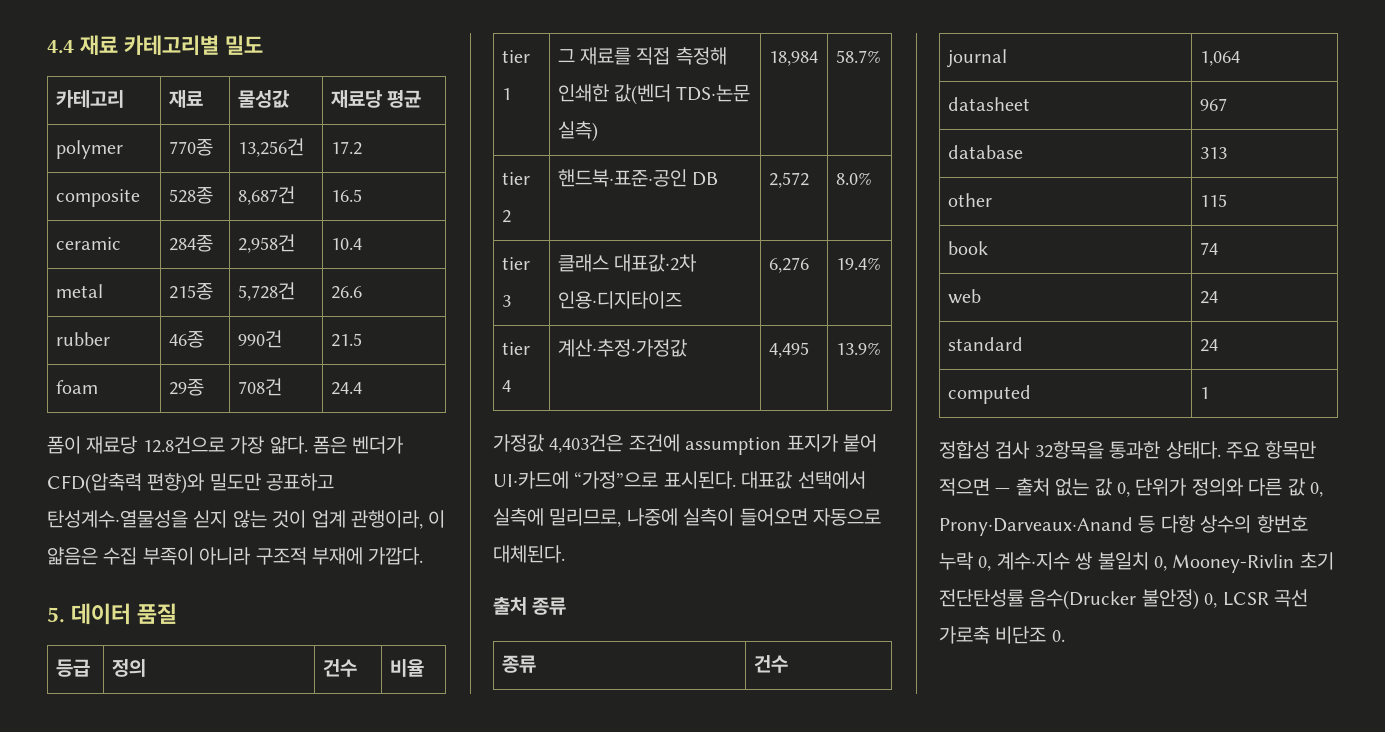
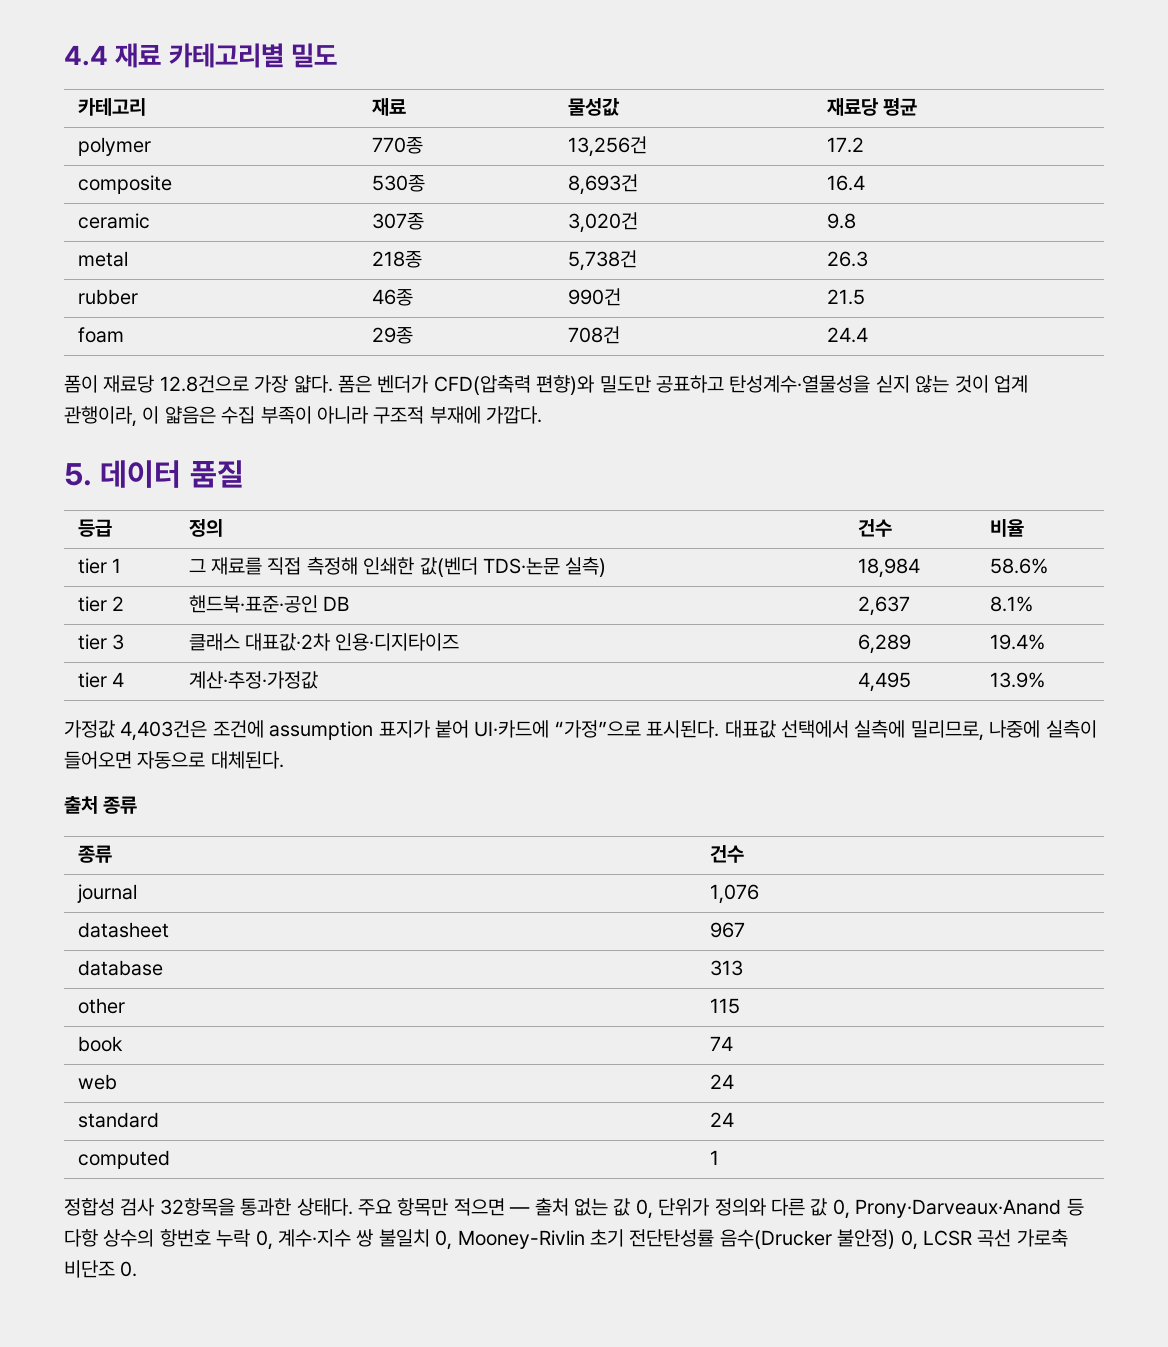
- composite | 528종 | 8,687건 | 16.5
- ceramic | 284종 | 2,958건 | 10.4
- metal | 215종 | 5,728건 | 26.6
+ composite | 530종 | 8,693건 | 16.4
+ ceramic | 307종 | 3,020건 | 9.8
+ metal | 218종 | 5,738건 | 26.3
- tier 1 | 그 재료를 직접 측정해 인쇄한 값(벤더 TDS·논문 실측) | 18,984 | 58.7%
+ tier 1 | 그 재료를 직접 측정해 인쇄한 값(벤더 TDS·논문 실측) | 18,984 | 58.6%
- tier 2 | 핸드북·표준·공인 DB | 2,572 | 8.0%
+ tier 2 | 핸드북·표준·공인 DB | 2,637 | 8.1%
- tier 3 | 클래스 대표값·2차 인용·디지타이즈 | 6,276 | 19.4%
+ tier 3 | 클래스 대표값·2차 인용·디지타이즈 | 6,289 | 19.4%
- journal | 1,064
+ journal | 1,076

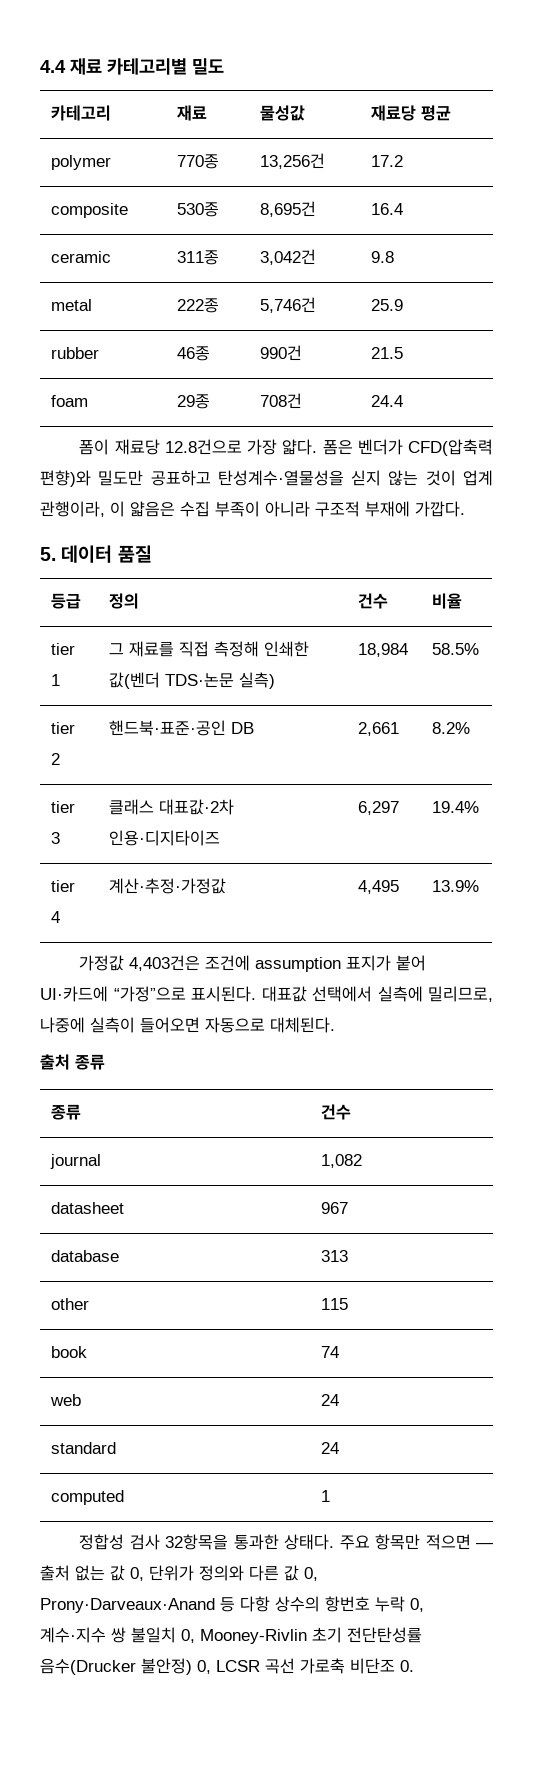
- composite | 530종 | 8,693건 | 16.4
+ composite | 530종 | 8,695건 | 16.4
- ceramic | 307종 | 3,020건 | 9.8
+ ceramic | 311종 | 3,042건 | 9.8
- metal | 218종 | 5,738건 | 26.3
+ metal | 222종 | 5,746건 | 25.9
- tier 1 | 그 재료를 직접 측정해 인쇄한 값(벤더 TDS·논문 실측) | 18,984 | 58.6%
+ tier 1 | 그 재료를 직접 측정해 인쇄한 값(벤더 TDS·논문 실측) | 18,984 | 58.5%
- tier 2 | 핸드북·표준·공인 DB | 2,637 | 8.1%
+ tier 2 | 핸드북·표준·공인 DB | 2,661 | 8.2%
- tier 3 | 클래스 대표값·2차 인용·디지타이즈 | 6,289 | 19.4%
+ tier 3 | 클래스 대표값·2차 인용·디지타이즈 | 6,297 | 19.4%
- journal | 1,076
+ journal | 1,082

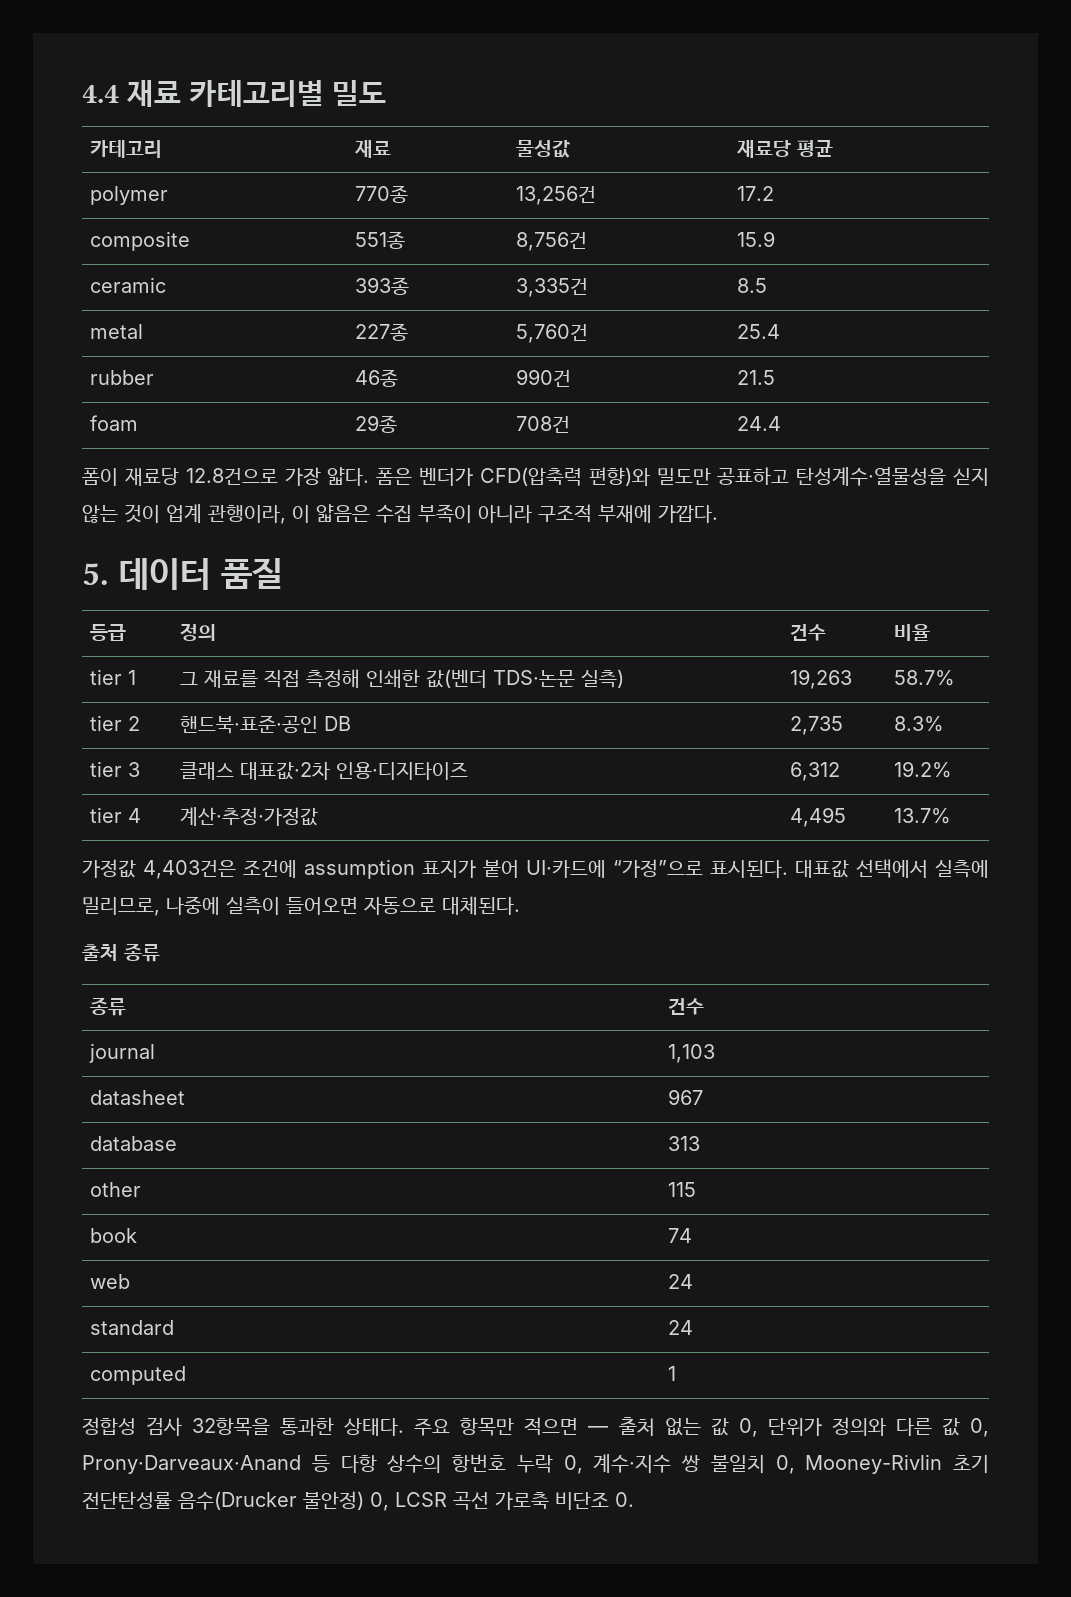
- composite | 530종 | 8,695건 | 16.4
- ceramic | 311종 | 3,042건 | 9.8
- metal | 222종 | 5,746건 | 25.9
+ composite | 551종 | 8,756건 | 15.9
+ ceramic | 393종 | 3,335건 | 8.5
+ metal | 227종 | 5,760건 | 25.4
- tier 1 | 그 재료를 직접 측정해 인쇄한 값(벤더 TDS·논문 실측) | 18,984 | 58.5%
+ tier 1 | 그 재료를 직접 측정해 인쇄한 값(벤더 TDS·논문 실측) | 19,263 | 58.7%
- tier 2 | 핸드북·표준·공인 DB | 2,661 | 8.2%
+ tier 2 | 핸드북·표준·공인 DB | 2,735 | 8.3%
- tier 3 | 클래스 대표값·2차 인용·디지타이즈 | 6,297 | 19.4%
+ tier 3 | 클래스 대표값·2차 인용·디지타이즈 | 6,312 | 19.2%
- tier 4 | 계산·추정·가정값 | 4,495 | 13.9%
+ tier 4 | 계산·추정·가정값 | 4,495 | 13.7%
- journal | 1,082
+ journal | 1,103

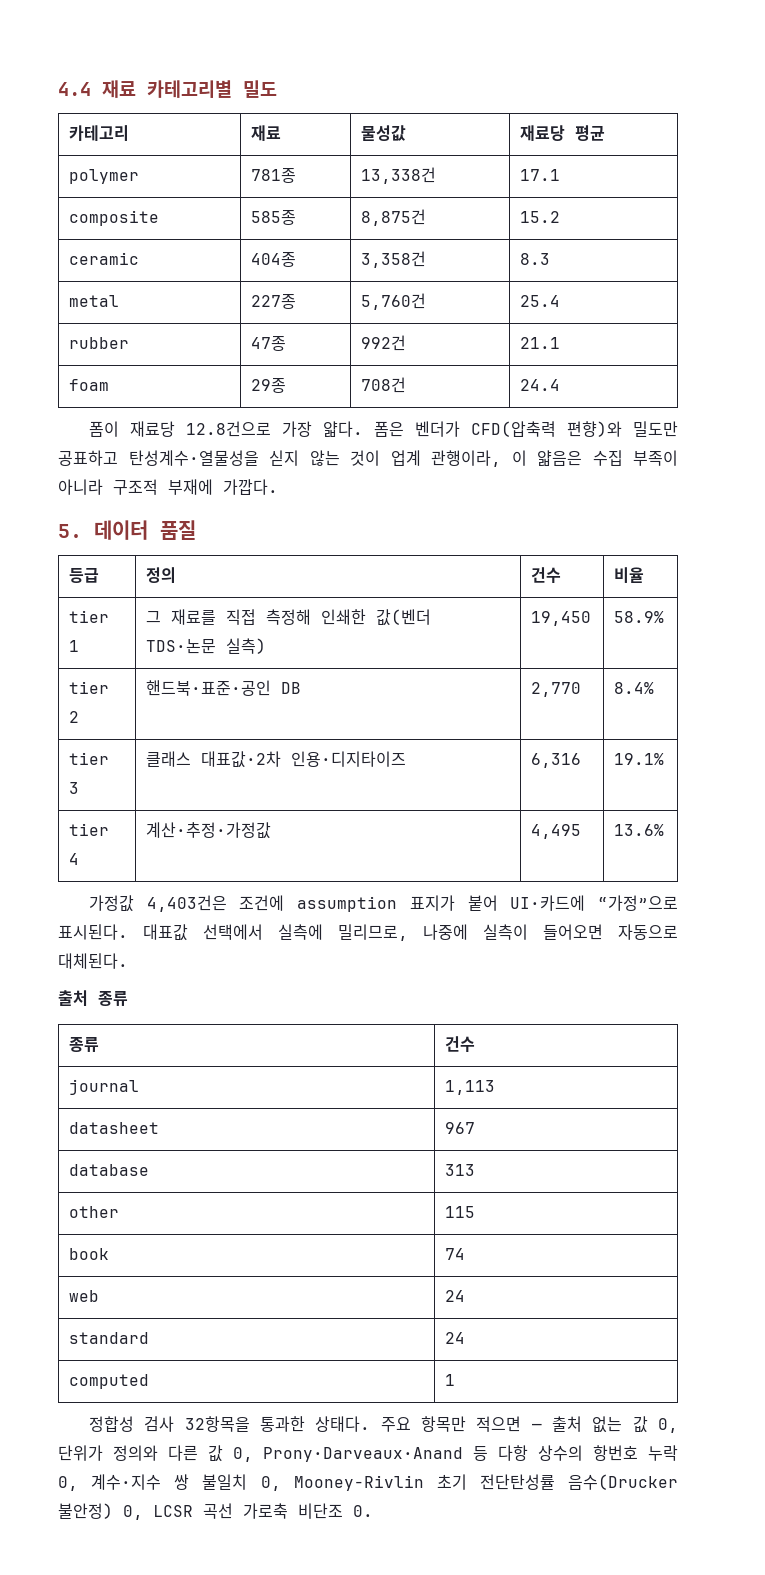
- polymer | 770종 | 13,256건 | 17.2
- composite | 551종 | 8,756건 | 15.9
- ceramic | 393종 | 3,335건 | 8.5
+ polymer | 781종 | 13,338건 | 17.1
+ composite | 585종 | 8,875건 | 15.2
+ ceramic | 404종 | 3,358건 | 8.3
- rubber | 46종 | 990건 | 21.5
+ rubber | 47종 | 992건 | 21.1
- tier 1 | 그 재료를 직접 측정해 인쇄한 값(벤더 TDS·논문 실측) | 19,263 | 58.7%
+ tier 1 | 그 재료를 직접 측정해 인쇄한 값(벤더 TDS·논문 실측) | 19,450 | 58.9%
- tier 2 | 핸드북·표준·공인 DB | 2,735 | 8.3%
+ tier 2 | 핸드북·표준·공인 DB | 2,770 | 8.4%
- tier 3 | 클래스 대표값·2차 인용·디지타이즈 | 6,312 | 19.2%
+ tier 3 | 클래스 대표값·2차 인용·디지타이즈 | 6,316 | 19.1%
- tier 4 | 계산·추정·가정값 | 4,495 | 13.7%
+ tier 4 | 계산·추정·가정값 | 4,495 | 13.6%
- journal | 1,103
+ journal | 1,113

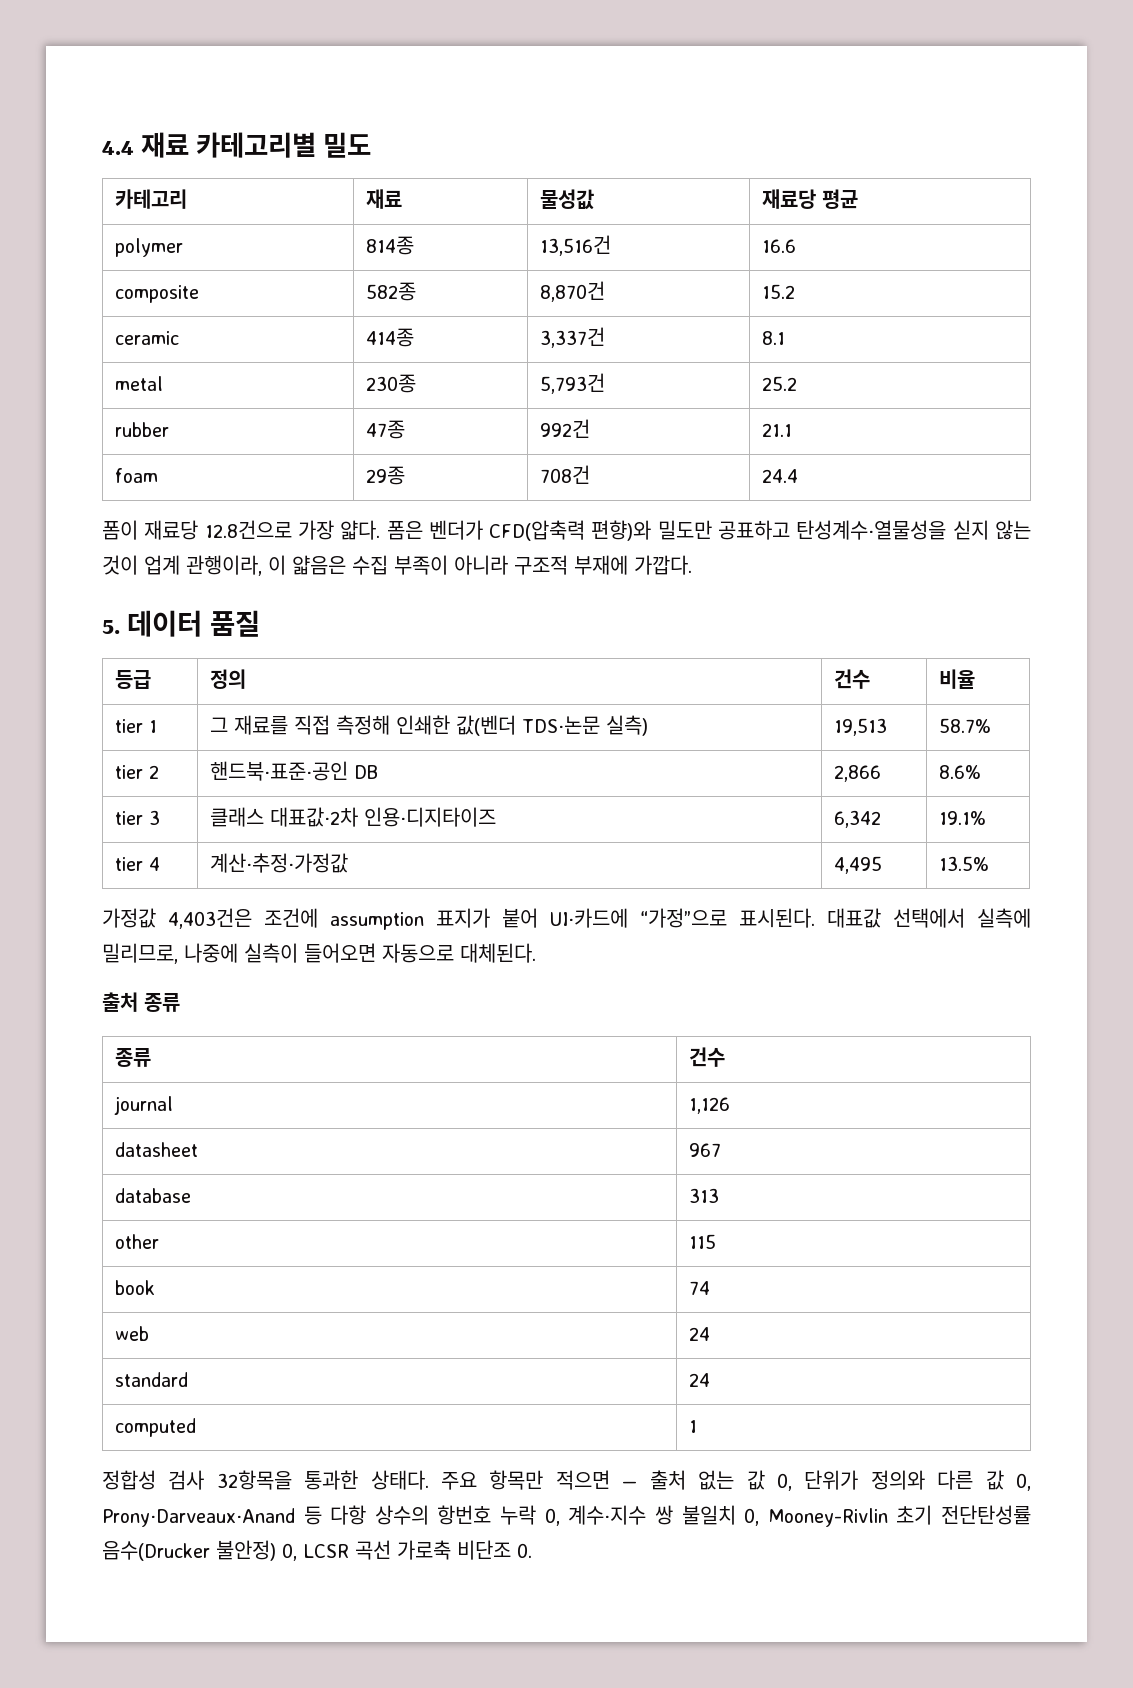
- polymer | 781종 | 13,338건 | 17.1
+ polymer | 814종 | 13,516건 | 16.6
- composite | 585종 | 8,875건 | 15.2
+ composite | 582종 | 8,870건 | 15.2
- ceramic | 404종 | 3,358건 | 8.3
- metal | 227종 | 5,760건 | 25.4
+ ceramic | 414종 | 3,337건 | 8.1
+ metal | 230종 | 5,793건 | 25.2
- tier 1 | 그 재료를 직접 측정해 인쇄한 값(벤더 TDS·논문 실측) | 19,450 | 58.9%
+ tier 1 | 그 재료를 직접 측정해 인쇄한 값(벤더 TDS·논문 실측) | 19,513 | 58.7%
- tier 2 | 핸드북·표준·공인 DB | 2,770 | 8.4%
+ tier 2 | 핸드북·표준·공인 DB | 2,866 | 8.6%
- tier 3 | 클래스 대표값·2차 인용·디지타이즈 | 6,316 | 19.1%
+ tier 3 | 클래스 대표값·2차 인용·디지타이즈 | 6,342 | 19.1%
- tier 4 | 계산·추정·가정값 | 4,495 | 13.6%
+ tier 4 | 계산·추정·가정값 | 4,495 | 13.5%
- journal | 1,113
+ journal | 1,126

